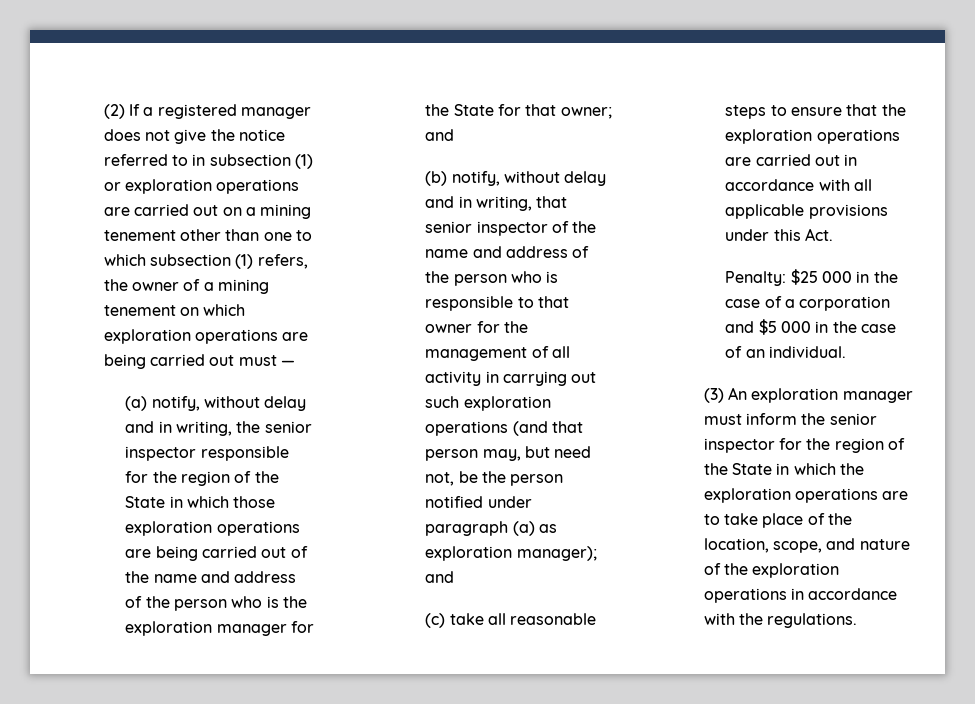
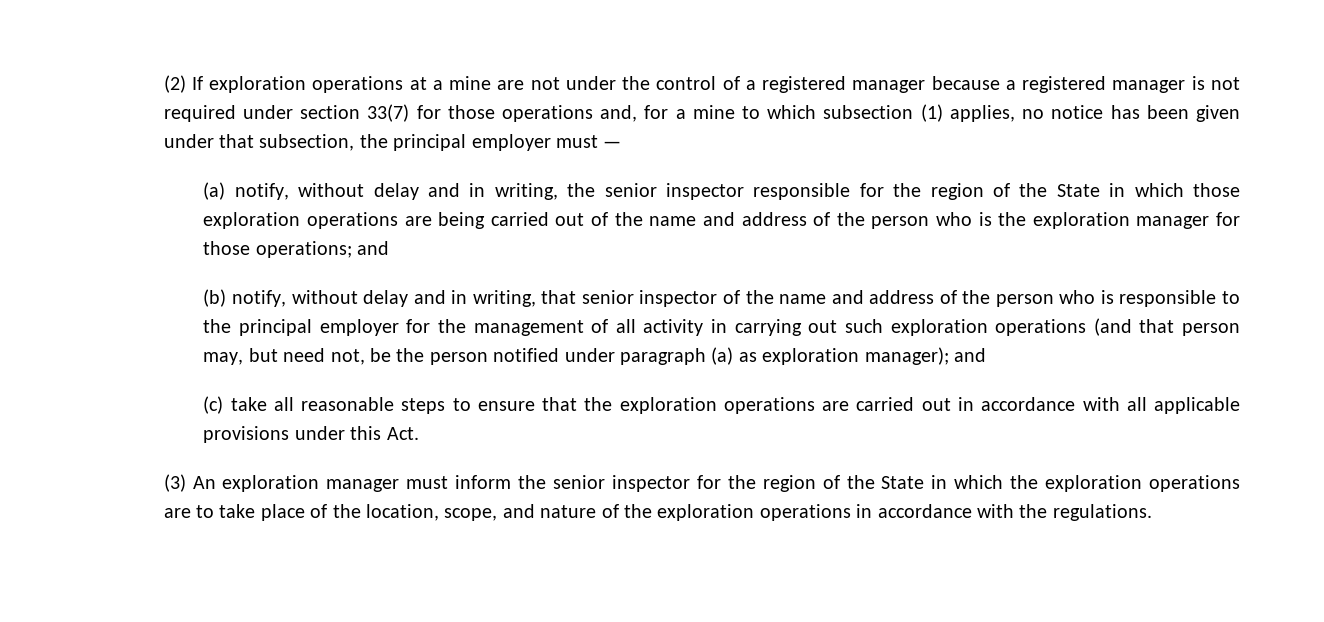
- (2) If a registered manager does not give the notice referred to in subsection (1) or exploration operations are carried out on a mining tenement other than one to which subsection (1) refers, the owner of a mining tenement on which exploration operations are being carried out must —
+ (2) If exploration operations at a mine are not under the control of a registered manager because a registered manager is not required under section 33(7) for those operations and, for a mine to which subsection (1) applies, no notice has been given under that subsection, the principal employer must —
- (a) notify, without delay and in writing, the senior inspector responsible for the region of the State in which those exploration operations are being carried out of the name and address of the person who is the exploration manager for the State for that owner; and
+ (a) notify, without delay and in writing, the senior inspector responsible for the region of the State in which those exploration operations are being carried out of the name and address of the person who is the exploration manager for those operations; and
- (b) notify, without delay and in writing, that senior inspector of the name and address of the person who is responsible to that owner for the management of all activity in carrying out such exploration operations (and that person may, but need not, be the person notified under paragraph (a) as exploration manager); and
+ (b) notify, without delay and in writing, that senior inspector of the name and address of the person who is responsible to the principal employer for the management of all activity in carrying out such exploration operations (and that person may, but need not, be the person notified under paragraph (a) as exploration manager); and
- Penalty: $25 000 in the case of a corporation and $5 000 in the case of an individual.

